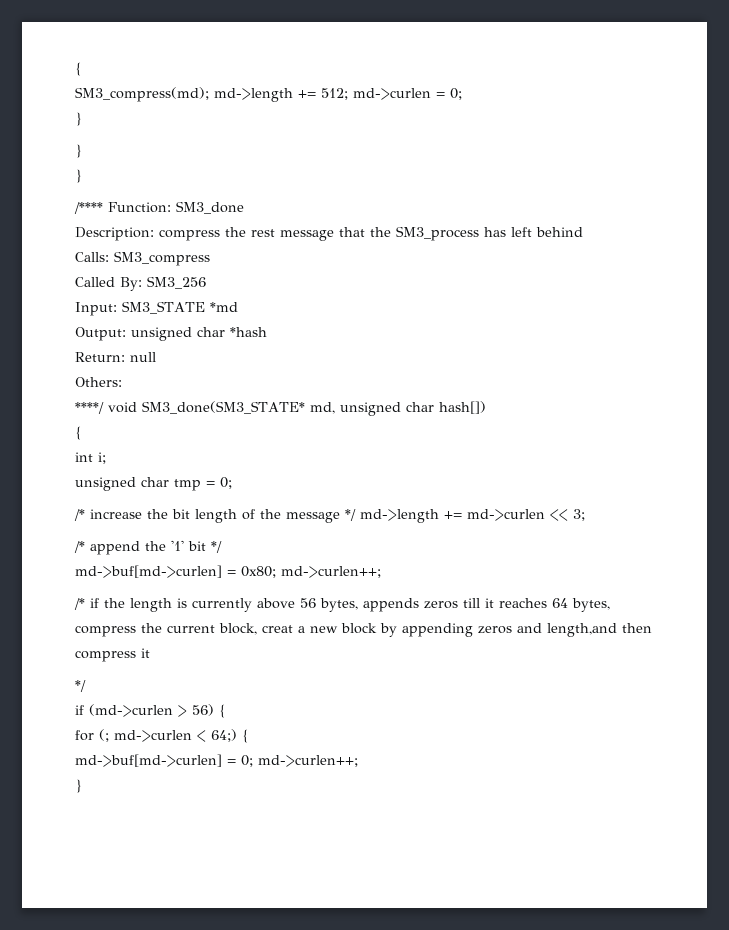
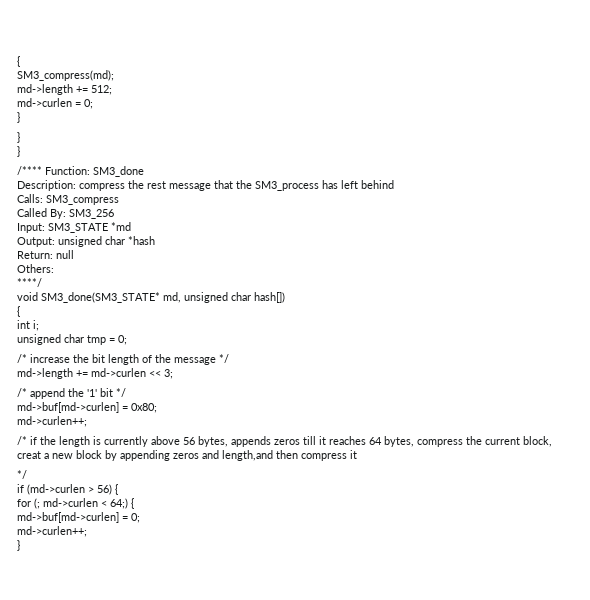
- SM3_compress(md); md->length += 512; md->curlen = 0;
+ SM3_compress(md);
+ md->length += 512;
+ md->curlen = 0;
- ****/ void SM3_done(SM3_STATE* md, unsigned char hash[])
+ ****/
+ void SM3_done(SM3_STATE* md, unsigned char hash[])
- /* increase the bit length of the message */ md->length += md->curlen << 3;
+ /* increase the bit length of the message */
+ md->length += md->curlen << 3;
- md->buf[md->curlen] = 0x80; md->curlen++;
+ md->buf[md->curlen] = 0x80;
+ md->curlen++;
- md->buf[md->curlen] = 0; md->curlen++;
+ md->buf[md->curlen] = 0;
+ md->curlen++;

